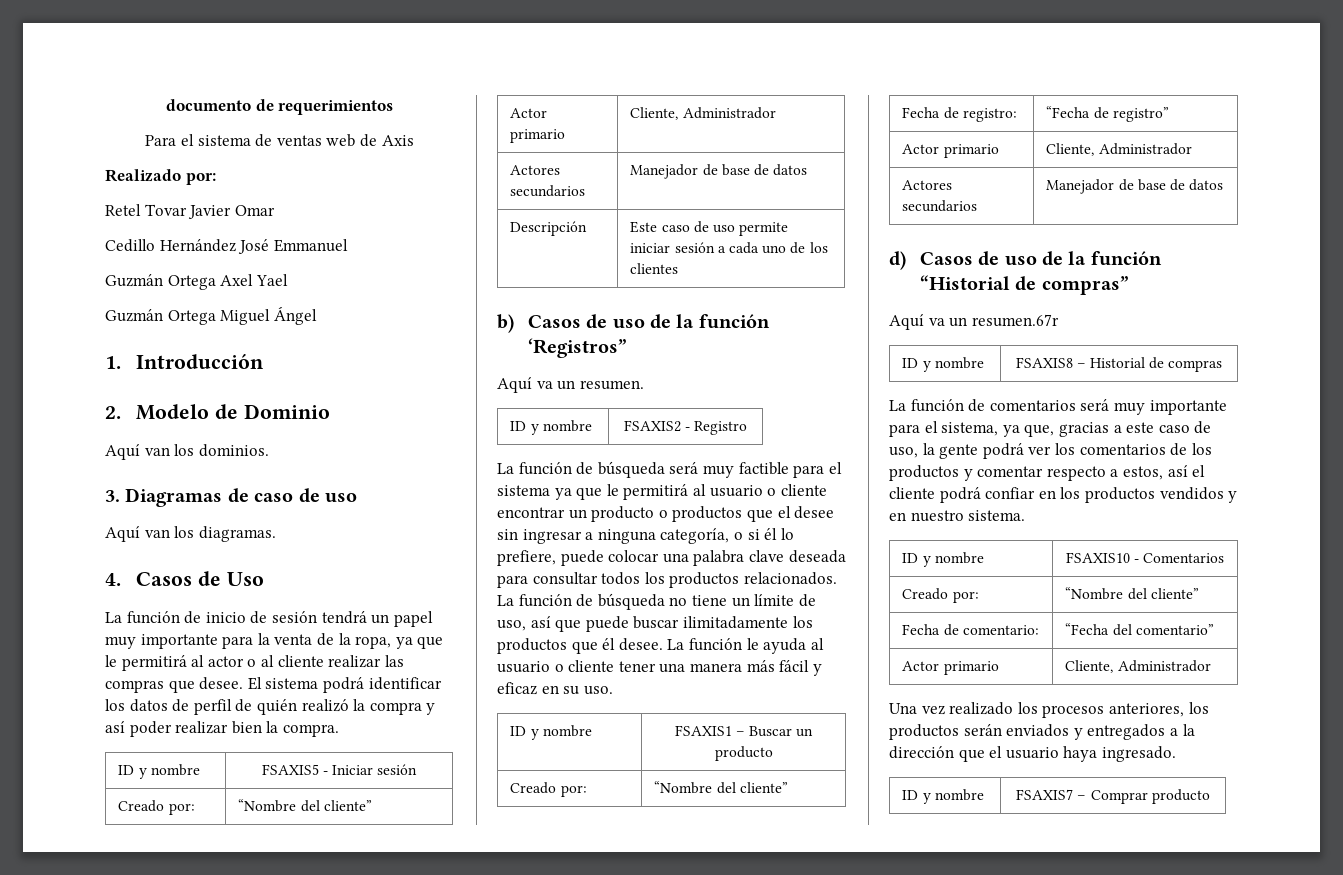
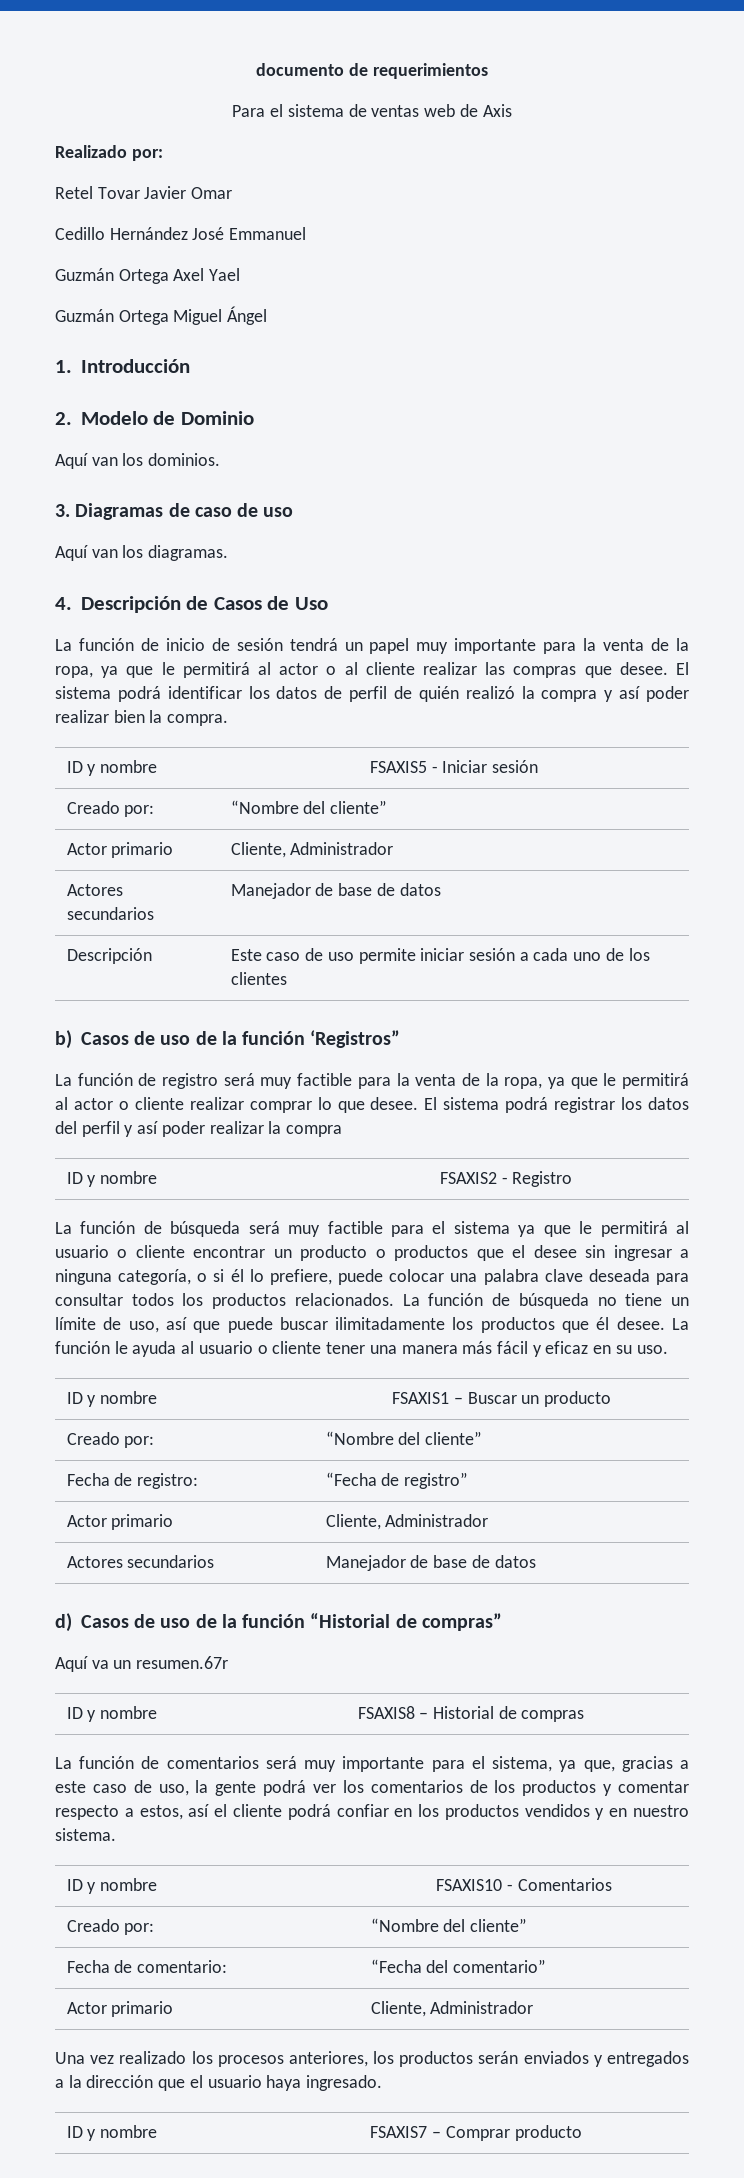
- 4. Casos de Uso
+ 4. Descripción de Casos de Uso
- Aquí va un resumen.
+ La función de registro será muy factible para la venta de la ropa, ya que le permitirá al actor o cliente realizar comprar lo que desee. El sistema podrá registrar los datos del perfil y así poder realizar la compra

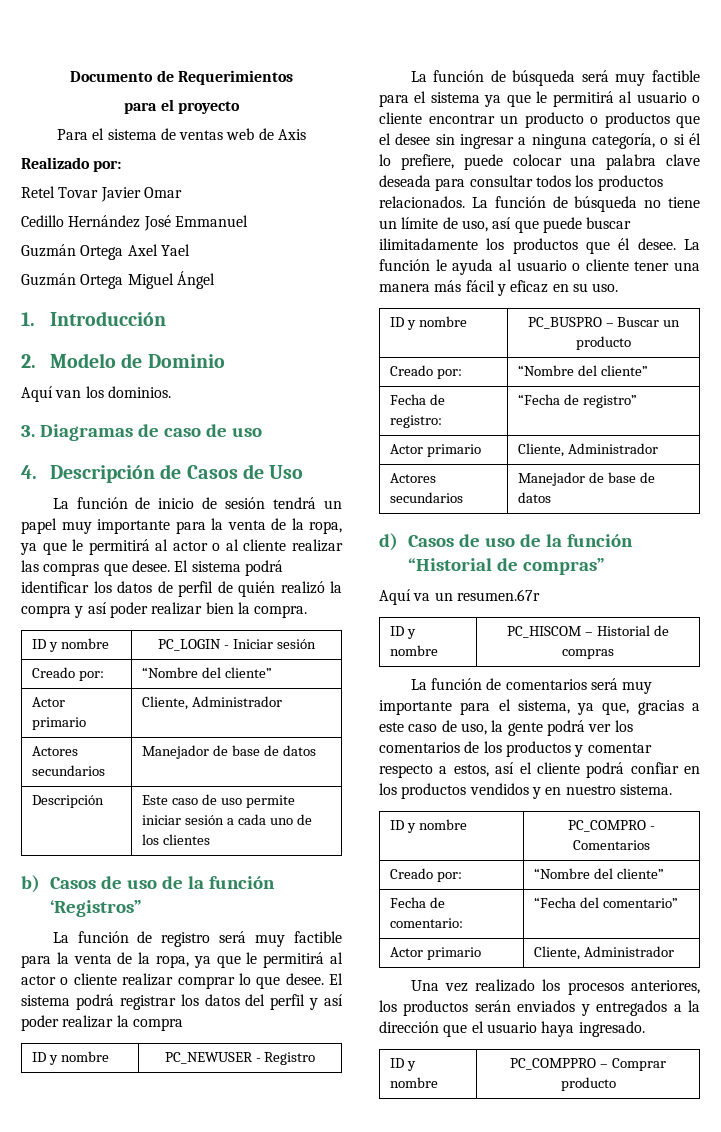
- documento de requerimientos
+ Documento de Requerimientos
+ para el proyecto
- Aquí van los diagramas.
- ID y nombre | FSAXIS5 - Iniciar sesión
+ ID y nombre | PC_LOGIN - Iniciar sesión
- ID y nombre | FSAXIS2 - Registro
+ ID y nombre | PC_NEWUSER - Registro
- ID y nombre | FSAXIS1 – Buscar un producto
+ ID y nombre | PC_BUSPRO – Buscar un producto
- ID y nombre | FSAXIS8 – Historial de compras
+ ID y nombre | PC_HISCOM – Historial de compras
- ID y nombre | FSAXIS10 - Comentarios
+ ID y nombre | PC_COMPRO - Comentarios
- ID y nombre | FSAXIS7 – Comprar producto
+ ID y nombre | PC_COMPPRO – Comprar producto

